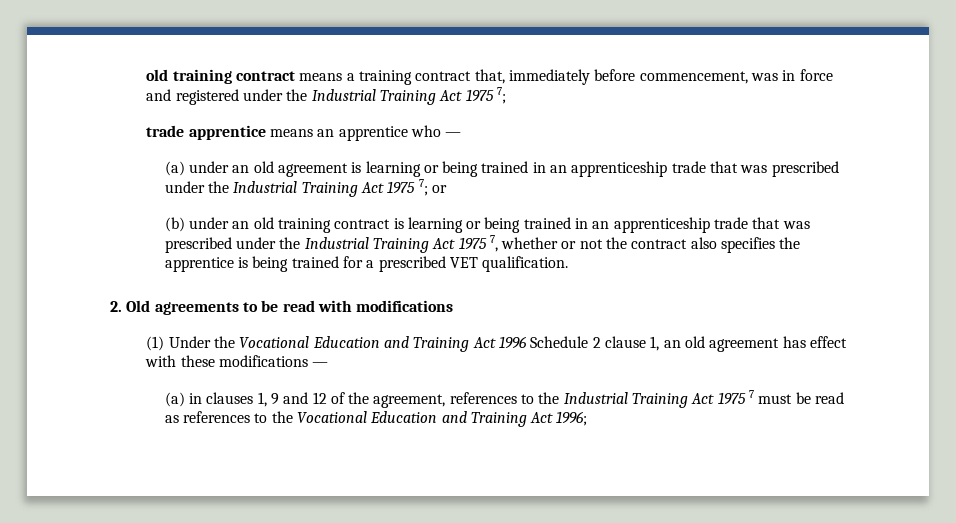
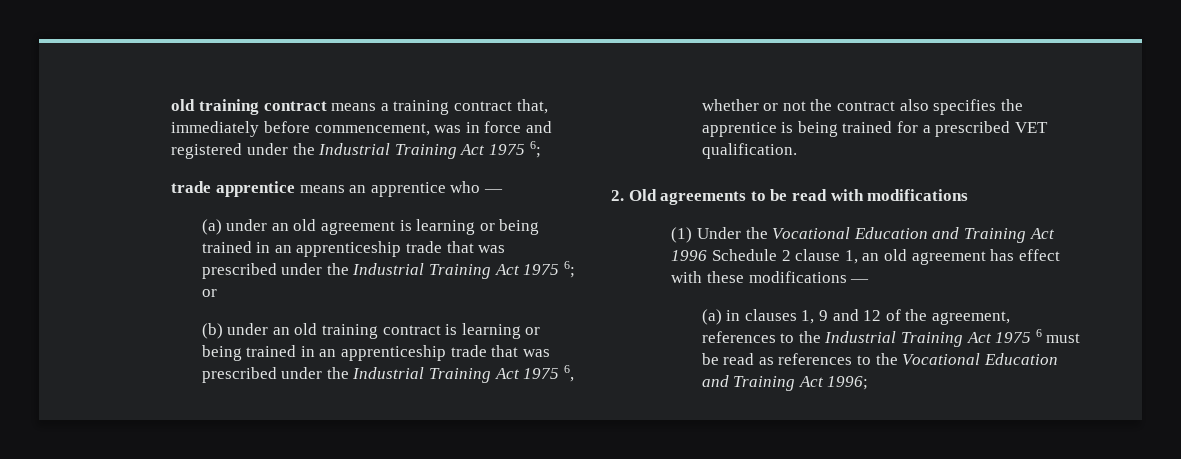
- old training contract means a training contract that, immediately before commencement, was in force and registered under the Industrial Training Act 1975 7;
+ old training contract means a training contract that, immediately before commencement, was in force and registered under the Industrial Training Act 1975 6;
- (a) under an old agreement is learning or being trained in an apprenticeship trade that was prescribed under the Industrial Training Act 1975 7; or
+ (a) under an old agreement is learning or being trained in an apprenticeship trade that was prescribed under the Industrial Training Act 1975 6; or
- (b) under an old training contract is learning or being trained in an apprenticeship trade that was prescribed under the Industrial Training Act 1975 7, whether or not the contract also specifies the apprentice is being trained for a prescribed VET qualification.
+ (b) under an old training contract is learning or being trained in an apprenticeship trade that was prescribed under the Industrial Training Act 1975 6, whether or not the contract also specifies the apprentice is being trained for a prescribed VET qualification.
- (a) in clauses 1, 9 and 12 of the agreement, references to the Industrial Training Act 1975 7 must be read as references to the Vocational Education and Training Act 1996;
+ (a) in clauses 1, 9 and 12 of the agreement, references to the Industrial Training Act 1975 6 must be read as references to the Vocational Education and Training Act 1996;

